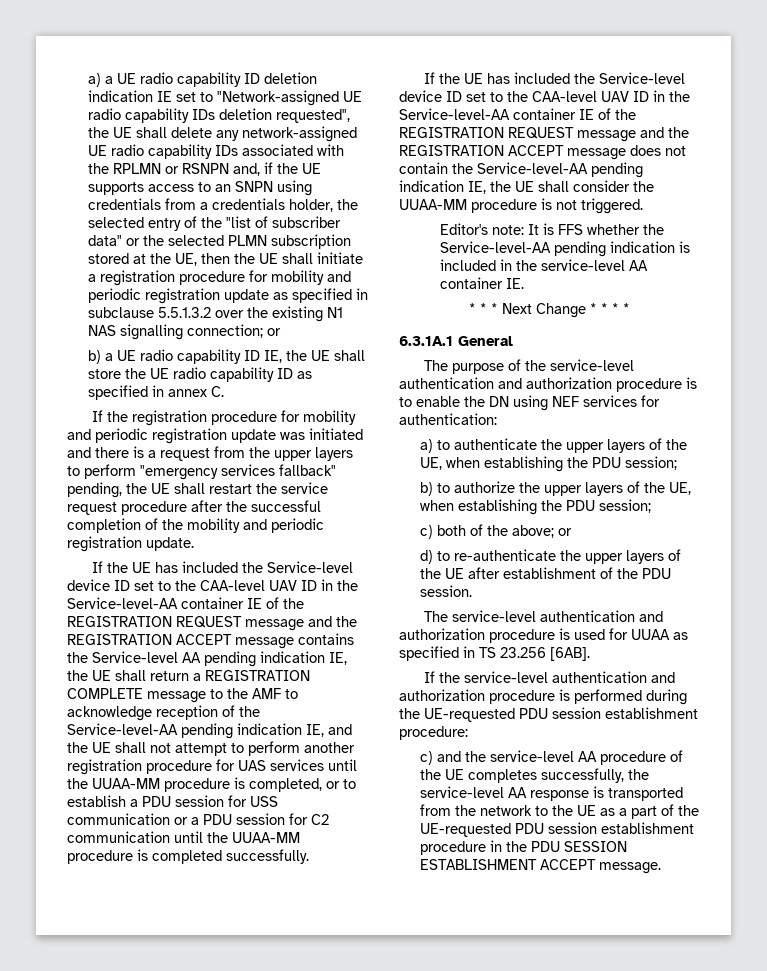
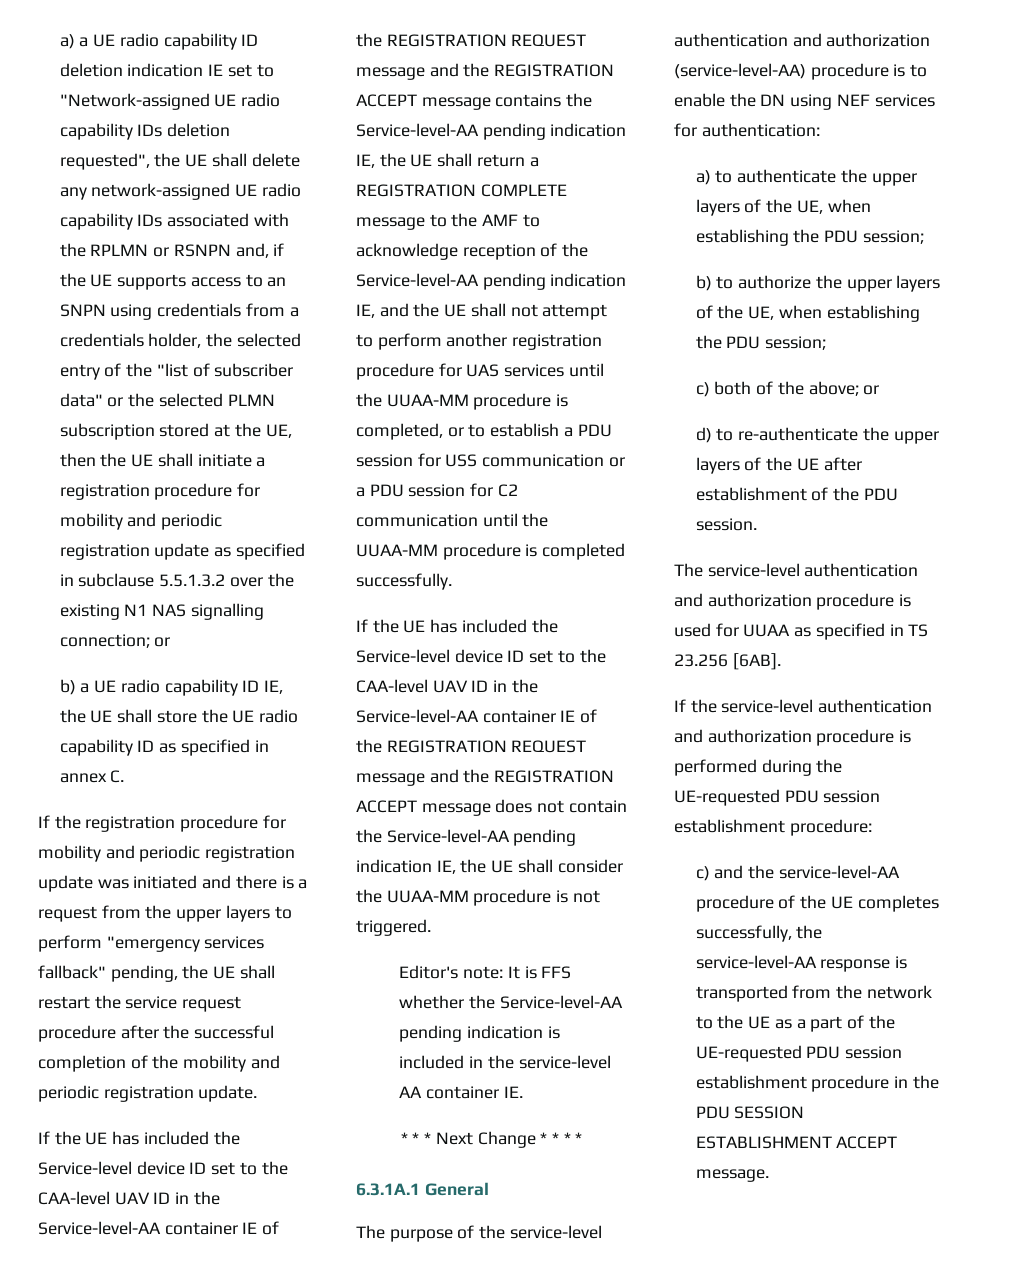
- If the UE has included the Service-level device ID set to the CAA-level UAV ID in the Service-level-AA container IE of the REGISTRATION REQUEST message and the REGISTRATION ACCEPT message contains the Service-level AA pending indication IE, the UE shall return a REGISTRATION COMPLETE message to the AMF to acknowledge reception of the Service-level-AA pending indication IE, and the UE shall not attempt to perform another registration procedure for UAS services until the UUAA-MM procedure is completed, or to establish a PDU session for USS communication or a PDU session for C2 communication until the UUAA-MM procedure is completed successfully.
+ If the UE has included the Service-level device ID set to the CAA-level UAV ID in the Service-level-AA container IE of the REGISTRATION REQUEST message and the REGISTRATION ACCEPT message contains the Service-level-AA pending indication IE, the UE shall return a REGISTRATION COMPLETE message to the AMF to acknowledge reception of the Service-level-AA pending indication IE, and the UE shall not attempt to perform another registration procedure for UAS services until the UUAA-MM procedure is completed, or to establish a PDU session for USS communication or a PDU session for C2 communication until the UUAA-MM procedure is completed successfully.
- The purpose of the service-level authentication and authorization procedure is to enable the DN using NEF services for authentication:
+ The purpose of the service-level authentication and authorization (service-level-AA) procedure is to enable the DN using NEF services for authentication:
- c) and the service-level AA procedure of the UE completes successfully, the service-level AA response is transported from the network to the UE as a part of the UE-requested PDU session establishment procedure in the PDU SESSION ESTABLISHMENT ACCEPT message.
+ c) and the service-level-AA procedure of the UE completes successfully, the service-level-AA response is transported from the network to the UE as a part of the UE-requested PDU session establishment procedure in the PDU SESSION ESTABLISHMENT ACCEPT message.

